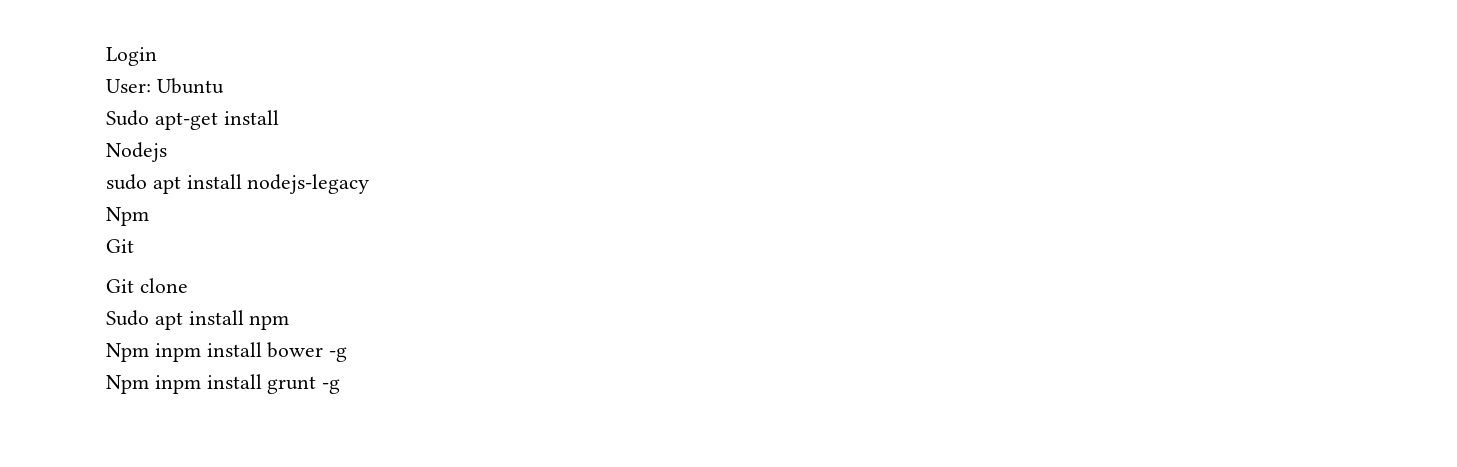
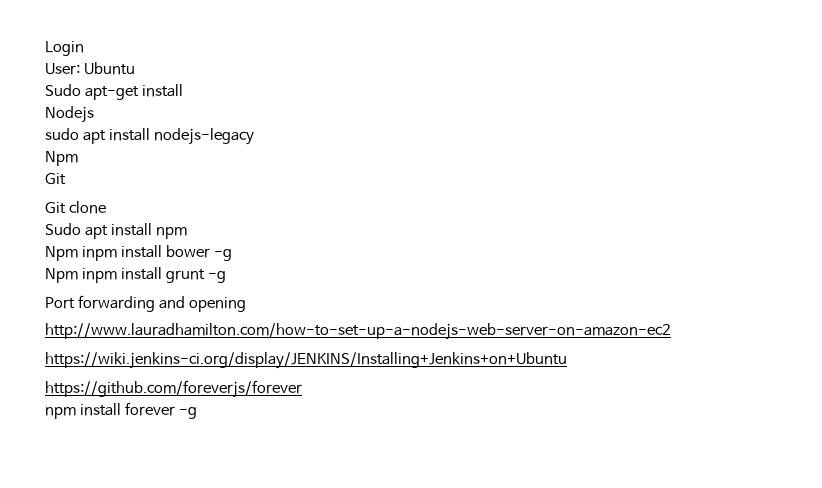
+ Port forwarding and opening
+ http://www.lauradhamilton.com/how-to-set-up-a-nodejs-web-server-on-amazon-ec2
+ https://wiki.jenkins-ci.org/display/JENKINS/Installing+Jenkins+on+Ubuntu
+ https://github.com/foreverjs/forever
+ npm install forever -g

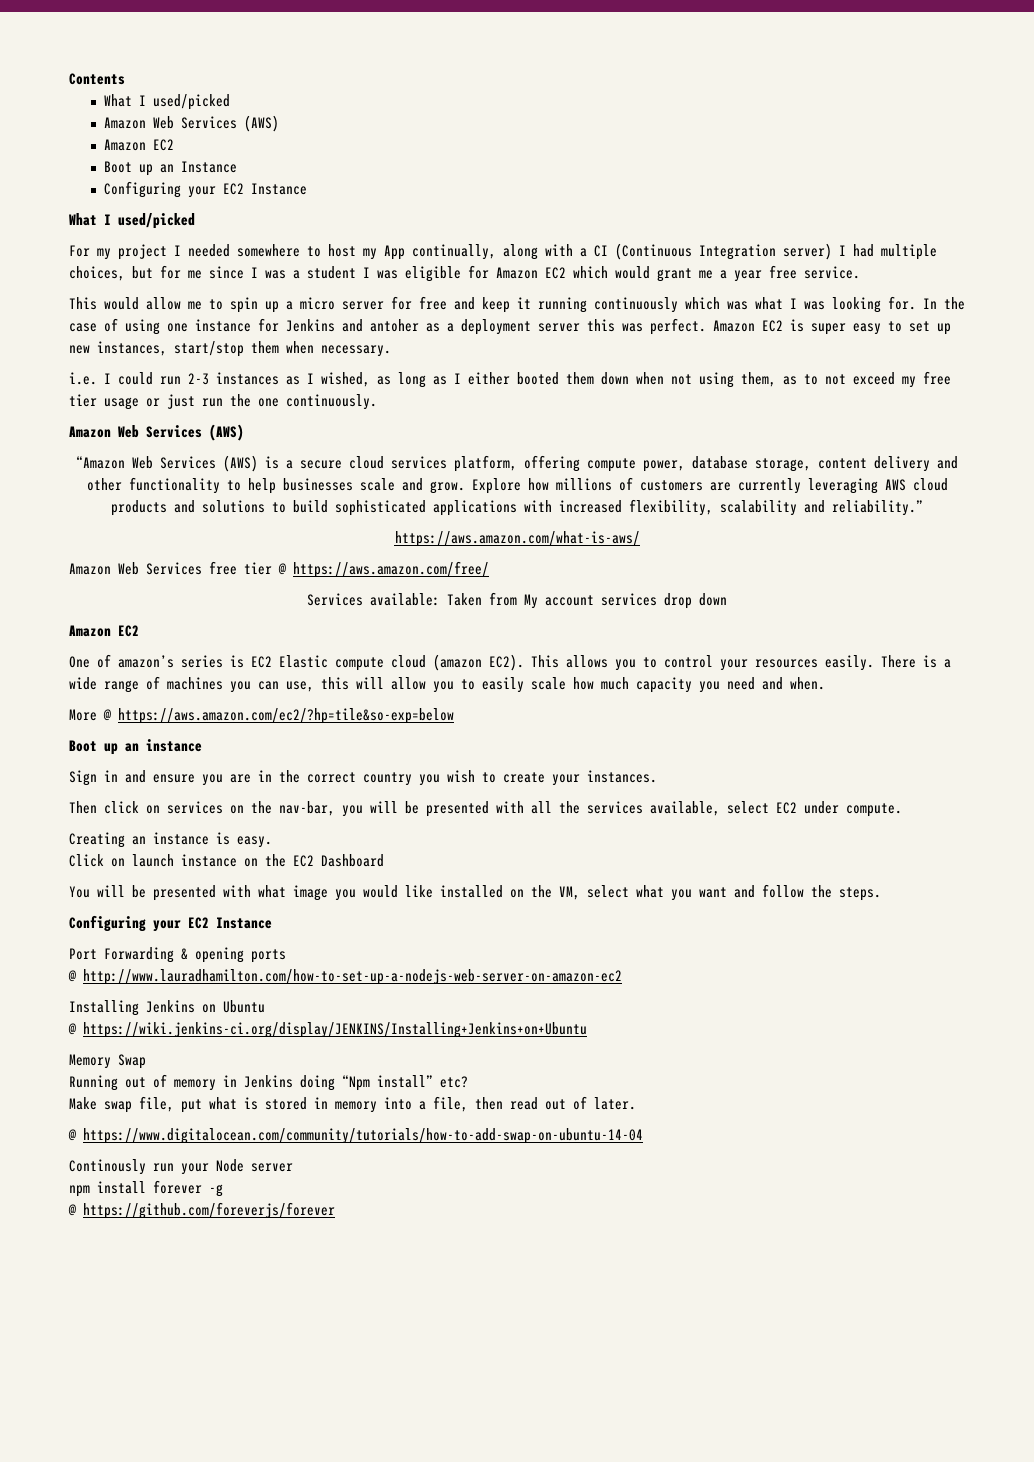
- Login
- User: Ubuntu
- Sudo apt-get install
- Nodejs
- sudo apt install nodejs-legacy
- Npm
- Git
- Git clone
- Sudo apt install npm
- Npm inpm install bower -g
- Npm inpm install grunt -g
- Port forwarding and opening
- http://www.lauradhamilton.com/how-to-set-up-a-nodejs-web-server-on-amazon-ec2
- https://wiki.jenkins-ci.org/display/JENKINS/Installing+Jenkins+on+Ubuntu
- https://github.com/foreverjs/forever
+ Contents
+ What I used/picked
+ Amazon Web Services (AWS)
+ Amazon EC2
+ Boot up an Instance
+ Configuring your EC2 Instance
+ What I used/picked
+ For my project I needed somewhere to host my App continually, along with a CI (Continuous Integration server) I had multiple choices, but for me since I was a student I was eligible for Amazon EC2 which would grant me a year free service.
+ This would allow me to spin up a micro server for free and keep it running continuously which was what I was looking for. In the case of using one instance for Jenkins and antoher as a deployment server this was perfect. Amazon EC2 is super easy to set up new instances, start/stop them when necessary.
+ i.e. I could run 2-3 instances as I wished, as long as I either booted them down when not using them, as to not exceed my free tier usage or just run the one continuously.
+ Amazon Web Services (AWS)
+ “Amazon Web Services (AWS) is a secure cloud services platform, offering compute power, database storage, content delivery and other functionality to help businesses scale and grow. Explore how millions of customers are currently leveraging AWS cloud products and solutions to build sophisticated applications with increased flexibility, scalability and reliability.”
+ https://aws.amazon.com/what-is-aws/
+ Amazon Web Services free tier @ https://aws.amazon.com/free/
+ Services available: Taken from My account services drop down
+ Amazon EC2
+ One of amazon’s series is EC2 Elastic compute cloud (amazon EC2). This allows you to control your resources easily. There is a wide range of machines you can use, this will allow you to easily scale how much capacity you need and when.
+ More @ https://aws.amazon.com/ec2/?hp=tile&so-exp=below
+ Boot up an instance
+ Sign in and ensure you are in the correct country you wish to create your instances.
+ Then click on services on the nav-bar, you will be presented with all the services available, select EC2 under compute.
+ Creating an instance is easy.
+ Click on launch instance on the EC2 Dashboard
+ You will be presented with what image you would like installed on the VM, select what you want and follow the steps.
+ Configuring your EC2 Instance
+ Port Forwarding & opening ports
+ @ http://www.lauradhamilton.com/how-to-set-up-a-nodejs-web-server-on-amazon-ec2
+ Installing Jenkins on Ubuntu
+ @ https://wiki.jenkins-ci.org/display/JENKINS/Installing+Jenkins+on+Ubuntu
+ Memory Swap
+ Running out of memory in Jenkins doing “Npm install” etc?
+ Make swap file, put what is stored in memory into a file, then read out of later.
+ @ https://www.digitalocean.com/community/tutorials/how-to-add-swap-on-ubuntu-14-04
+ Continously run your Node server
+ @ https://github.com/foreverjs/forever

